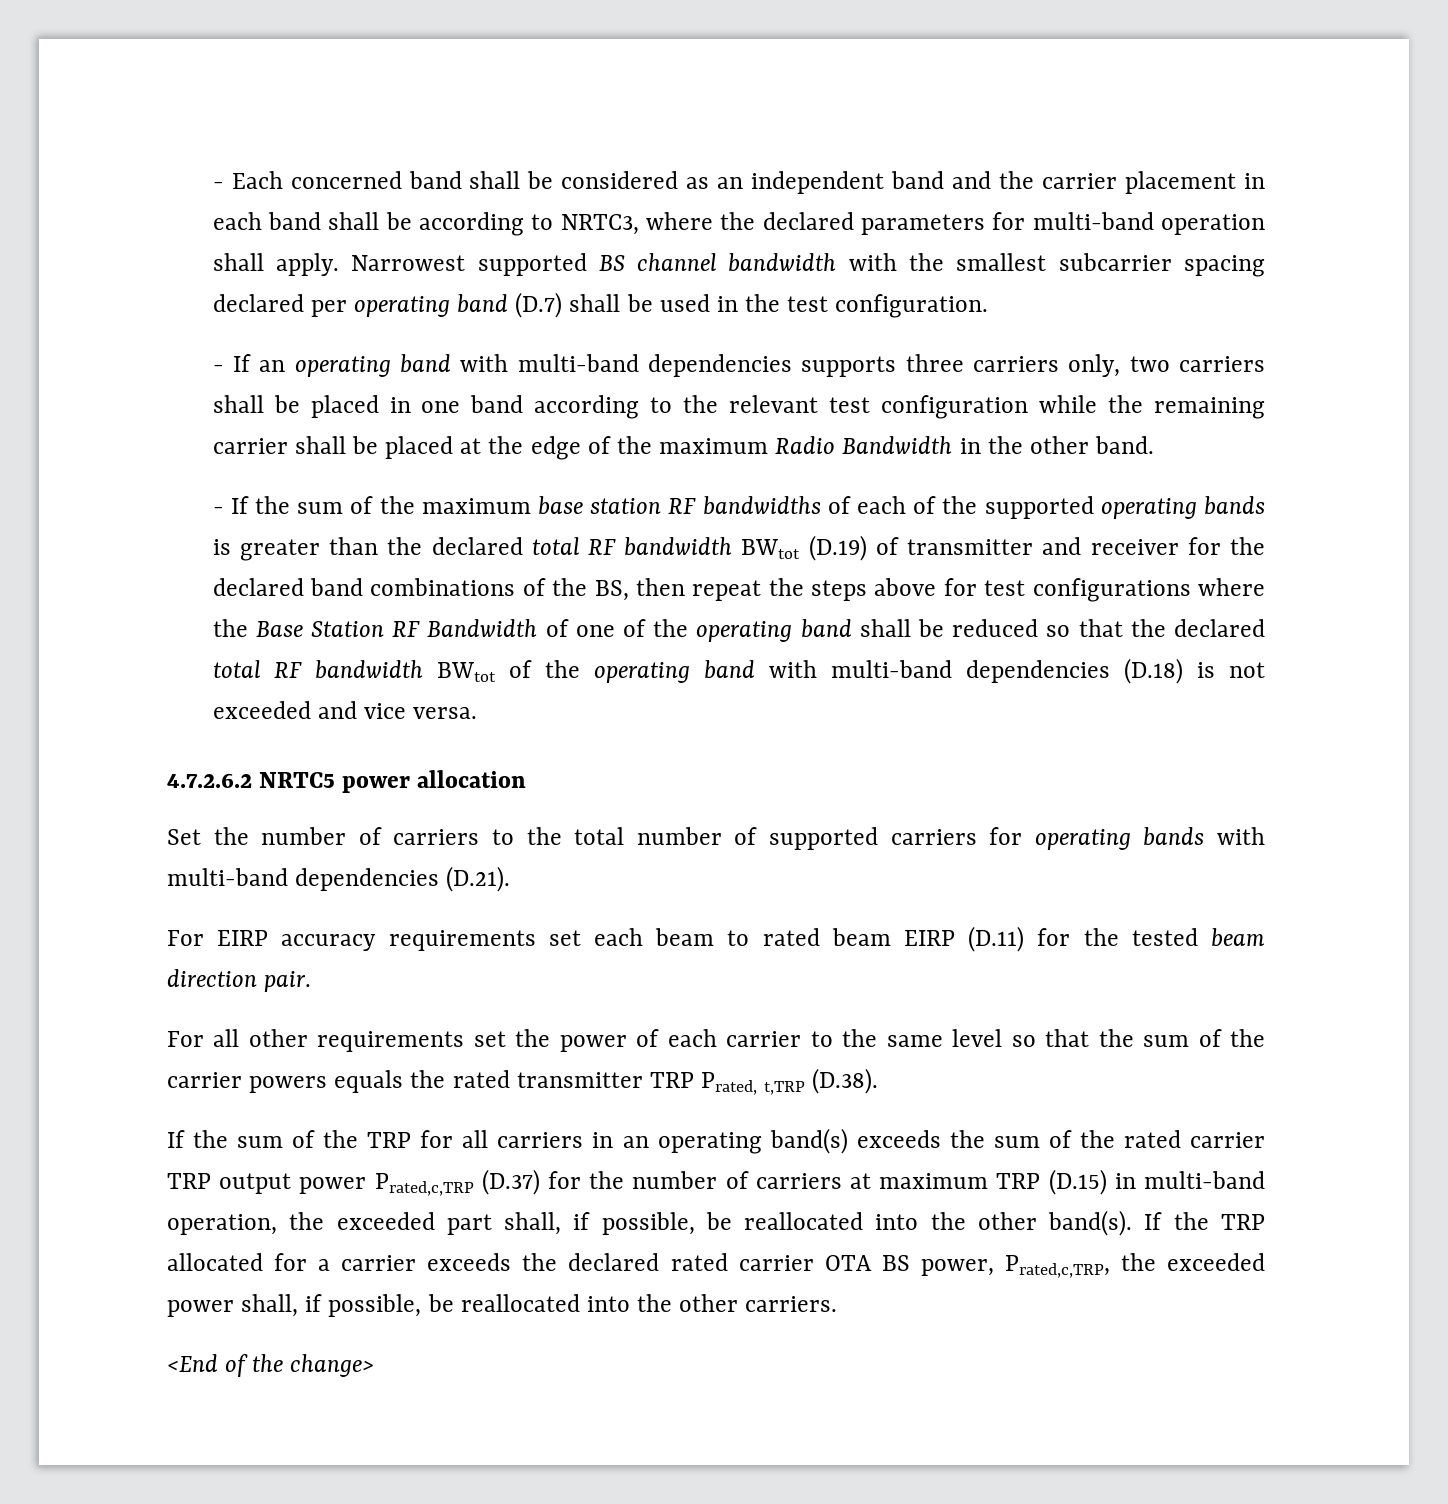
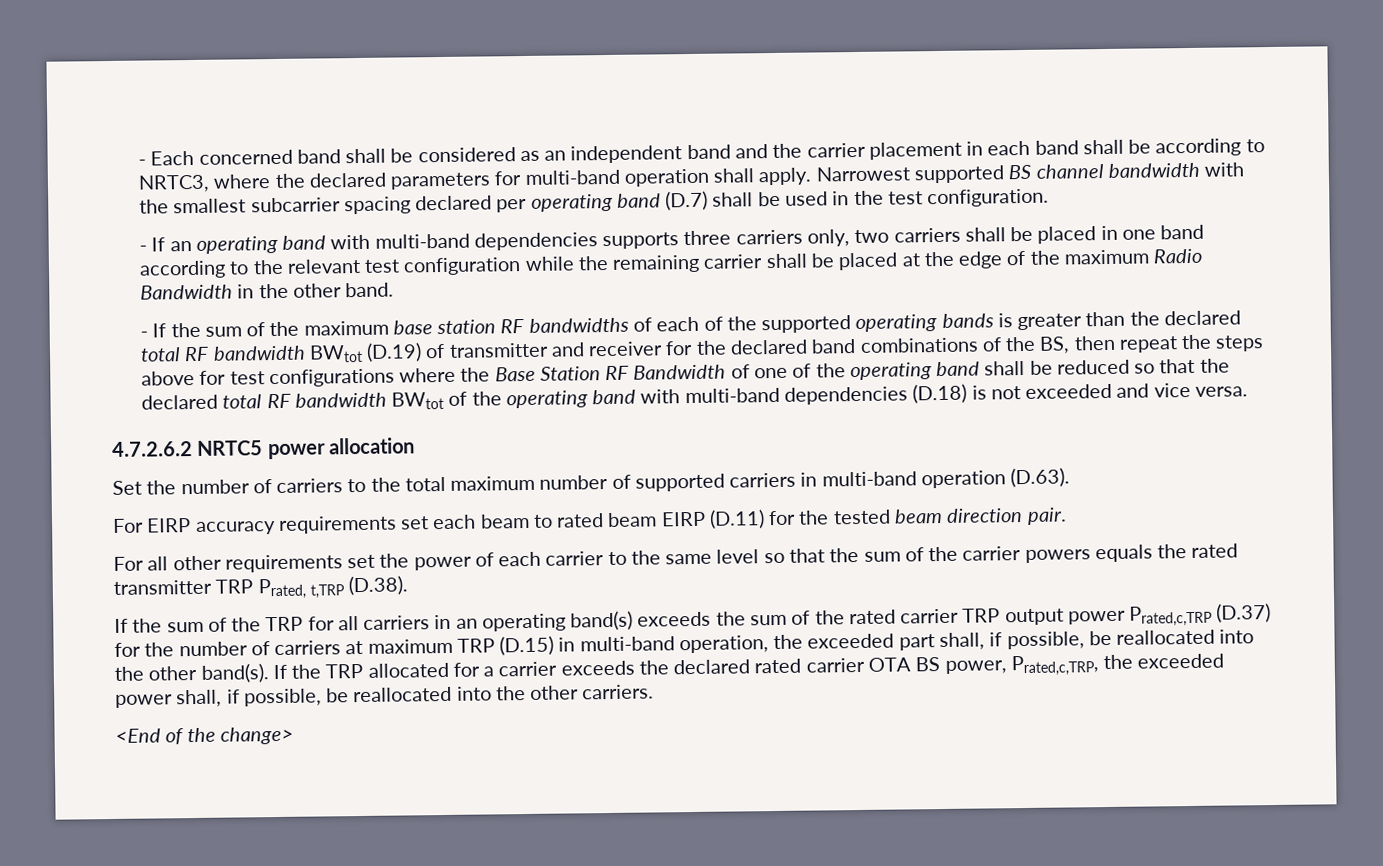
- Set the number of carriers to the total number of supported carriers for operating bands with multi-band dependencies (D.21).
+ Set the number of carriers to the total maximum number of supported carriers in multi-band operation (D.63).

